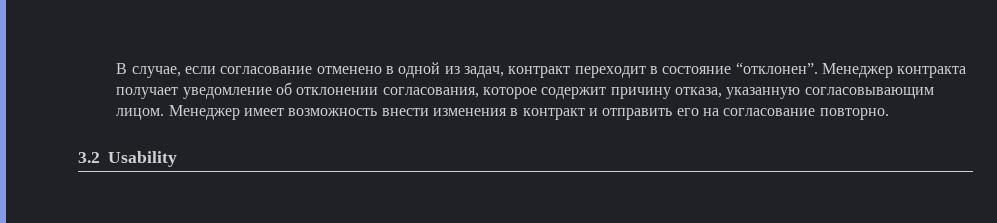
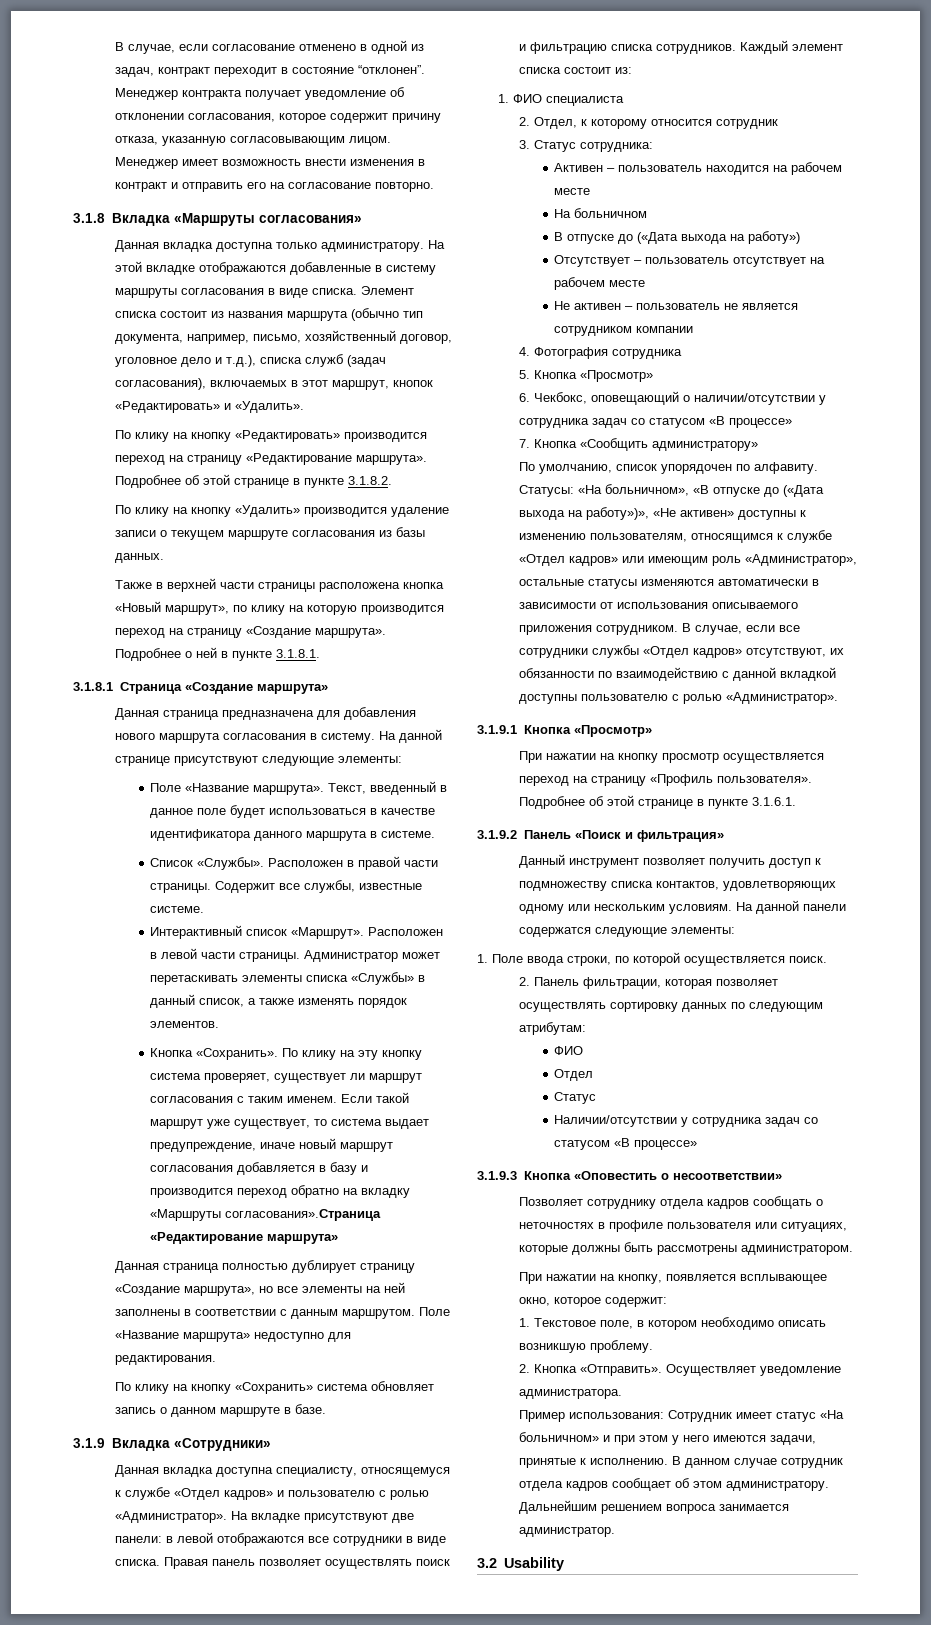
+ 3.1.8 Вкладка «Маршруты согласования»
+ Данная вкладка доступна только администратору. На этой вкладке отображаются добавленные в систему маршруты согласования в виде списка. Элемент списка состоит из названия маршрута (обычно тип документа, например, письмо, хозяйственный договор, уголовное дело и т.д.), списка служб (задач согласования), включаемых в этот маршрут, кнопок «Редактировать» и «Удалить».
+ По клику на кнопку «Редактировать» производится переход на страницу «Редактирование маршрута». Подробнее об этой странице в пункте 3.1.8.2.
+ По клику на кнопку «Удалить» производится удаление записи о текущем маршруте согласования из базы данных.
+ Также в верхней части страницы расположена кнопка «Новый маршрут», по клику на которую производится переход на страницу «Создание маршрута». Подробнее о ней в пункте 3.1.8.1.
+ 3.1.8.1 Страница «Создание маршрута»
+ Данная страница предназначена для добавления нового маршрута согласования в систему. На данной странице присутствуют следующие элементы:
+ Поле «Название маршрута». Текст, введенный в данное поле будет использоваться в качестве идентификатора данного маршрута в системе.
+ Список «Службы». Расположен в правой части страницы. Содержит все службы, известные системе.
+ Интерактивный список «Маршрут». Расположен в левой части страницы. Администратор может перетаскивать элементы списка «Службы» в данный список, а также изменять порядок элементов.
+ Кнопка «Сохранить». По клику на эту кнопку система проверяет, существует ли маршрут согласования с таким именем. Если такой маршрут уже существует, то система выдает предупреждение, иначе новый маршрут согласования добавляется в базу и производится переход обратно на вкладку «Маршруты согласования».Страница «Редактирование маршрута»
+ Данная страница полностью дублирует страницу «Создание маршрута», но все элементы на ней заполнены в соответствии с данным маршрутом. Поле «Название маршрута» недоступно для редактирования.
+ По клику на кнопку «Сохранить» система обновляет запись о данном маршруте в базе.
+ 3.1.9 Вкладка «Сотрудники»
+ Данная вкладка доступна специалисту, относящемуся к службе «Отдел кадров» и пользователю с ролью «Администратор». На вкладке присутствуют две панели: в левой отображаются все сотрудники в виде списка. Правая панель позволяет осуществлять поиск и фильтрацию списка сотрудников. Каждый элемент списка состоит из:
+ 1. ФИО специалиста
+ 2. Отдел, к которому относится сотрудник
+ 3. Статус сотрудника:
+ Активен – пользователь находится на рабочем месте
+ На больничном
+ В отпуске до («Дата выхода на работу»)
+ Отсутствует – пользователь отсутствует на рабочем месте
+ Не активен – пользователь не является сотрудником компании
+ 4. Фотография сотрудника
+ 5. Кнопка «Просмотр»
+ 6. Чекбокс, оповещающий о наличии/отсутствии у сотрудника задач со статусом «В процессе»
+ 7. Кнопка «Сообщить администратору»
+ По умолчанию, список упорядочен по алфавиту. Статусы: «На больничном», «В отпуске до («Дата выхода на работу»)», «Не активен» доступны к изменению пользователям, относящимся к службе «Отдел кадров» или имеющим роль «Администратор», остальные статусы изменяются автоматически в зависимости от использования описываемого приложения сотрудником. В случае, если все сотрудники службы «Отдел кадров» отсутствуют, их обязанности по взаимодействию с данной вкладкой доступны пользователю с ролью «Администратор».
+ 3.1.9.1 Кнопка «Просмотр»
+ При нажатии на кнопку просмотр осуществляется переход на страницу «Профиль пользователя». Подробнее об этой странице в пункте 3.1.6.1.
+ 3.1.9.2 Панель «Поиск и фильтрация»
+ Данный инструмент позволяет получить доступ к подмножеству списка контактов, удовлетворяющих одному или нескольким условиям. На данной панели содержатся следующие элементы:
+ 1. Поле ввода строки, по которой осуществляется поиск.
+ 2. Панель фильтрации, которая позволяет осуществлять сортировку данных по следующим атрибутам:
+ ФИО
+ Отдел
+ Статус
+ Наличии/отсутствии у сотрудника задач со статусом «В процессе»
+ 3.1.9.3 Кнопка «Оповестить о несоответствии»
+ Позволяет сотруднику отдела кадров сообщать о неточностях в профиле пользователя или ситуациях, которые должны быть рассмотрены администратором.
+ При нажатии на кнопку, появляется всплывающее окно, которое содержит:
+ 1. Текстовое поле, в котором необходимо описать возникшую проблему.
+ 2. Кнопка «Отправить». Осуществляет уведомление администратора.
+ Пример использования: Сотрудник имеет статус «На больничном» и при этом у него имеются задачи, принятые к исполнению. В данном случае сотрудник отдела кадров сообщает об этом администратору. Дальнейшим решением вопроса занимается администратор.

